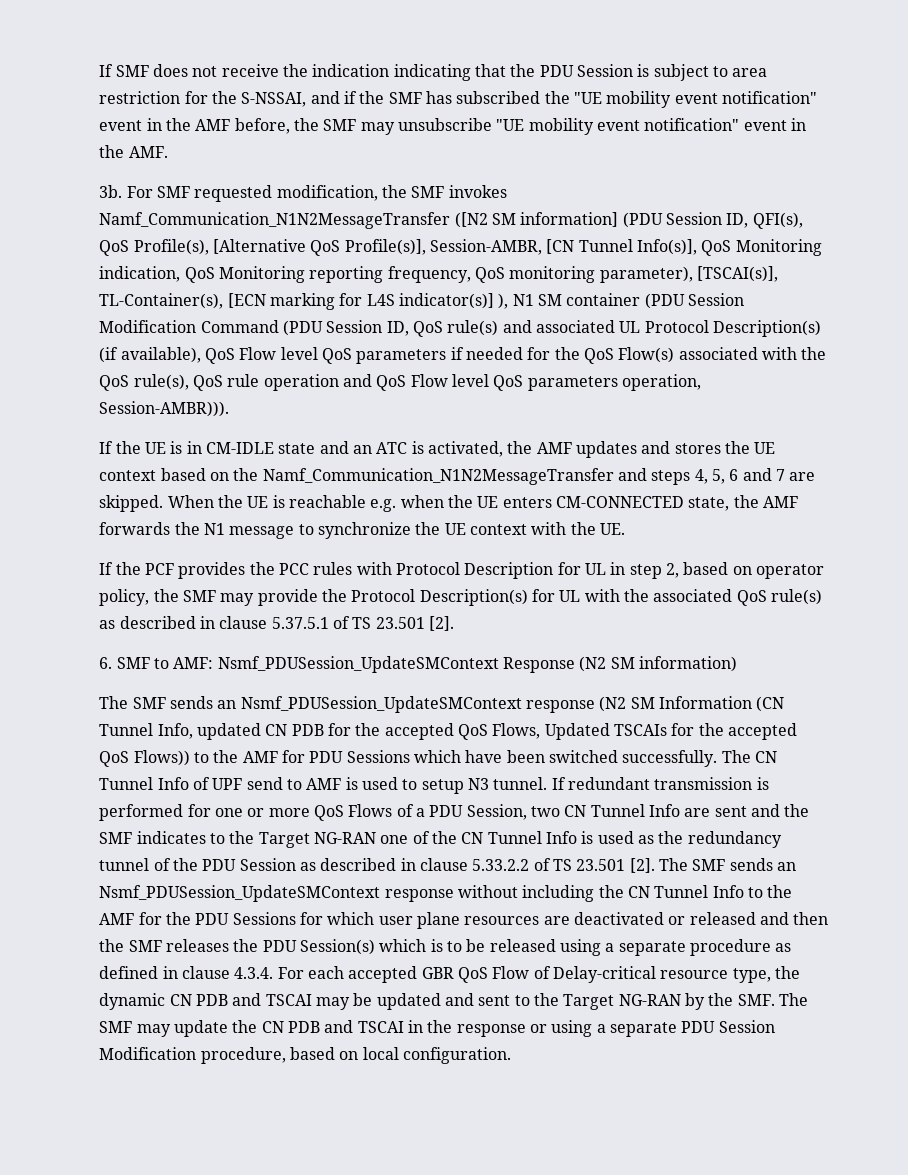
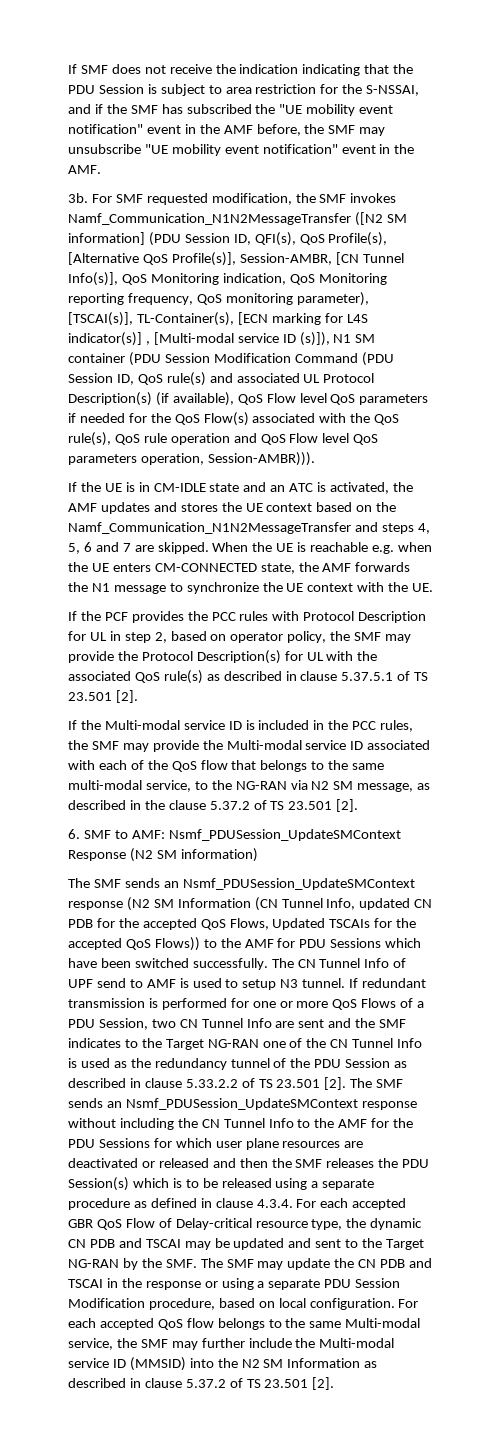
- For SMF requested modification, the SMF invokes Namf_Communication_N1N2MessageTransfer ([N2 SM information] (PDU Session ID, QFI(s), QoS Profile(s), [Alternative QoS Profile(s)], Session-AMBR, [CN Tunnel Info(s)], QoS Monitoring indication, QoS Monitoring reporting frequency, QoS monitoring parameter), [TSCAI(s)], TL-Container(s), [ECN marking for L4S indicator(s)] ), N1 SM container (PDU Session Modification Command (PDU Session ID, QoS rule(s) and associated UL Protocol Description(s) (if available), QoS Flow level QoS parameters if needed for the QoS Flow(s) associated with the QoS rule(s), QoS rule operation and QoS Flow level QoS parameters operation, Session-AMBR))).
+ For SMF requested modification, the SMF invokes Namf_Communication_N1N2MessageTransfer ([N2 SM information] (PDU Session ID, QFI(s), QoS Profile(s), [Alternative QoS Profile(s)], Session-AMBR, [CN Tunnel Info(s)], QoS Monitoring indication, QoS Monitoring reporting frequency, QoS monitoring parameter), [TSCAI(s)], TL-Container(s), [ECN marking for L4S indicator(s)] , [Multi-modal service ID (s)]), N1 SM container (PDU Session Modification Command (PDU Session ID, QoS rule(s) and associated UL Protocol Description(s) (if available), QoS Flow level QoS parameters if needed for the QoS Flow(s) associated with the QoS rule(s), QoS rule operation and QoS Flow level QoS parameters operation, Session-AMBR))).
+ If the Multi-modal service ID is included in the PCC rules, the SMF may provide the Multi-modal service ID associated with each of the QoS flow that belongs to the same multi-modal service, to the NG-RAN via N2 SM message, as described in the clause 5.37.2 of TS 23.501 [2].
+ For each accepted QoS flow belongs to the same Multi-modal service, the SMF may further include the Multi-modal service ID (MMSID) into the N2 SM Information as described in clause 5.37.2 of TS 23.501 [2].

